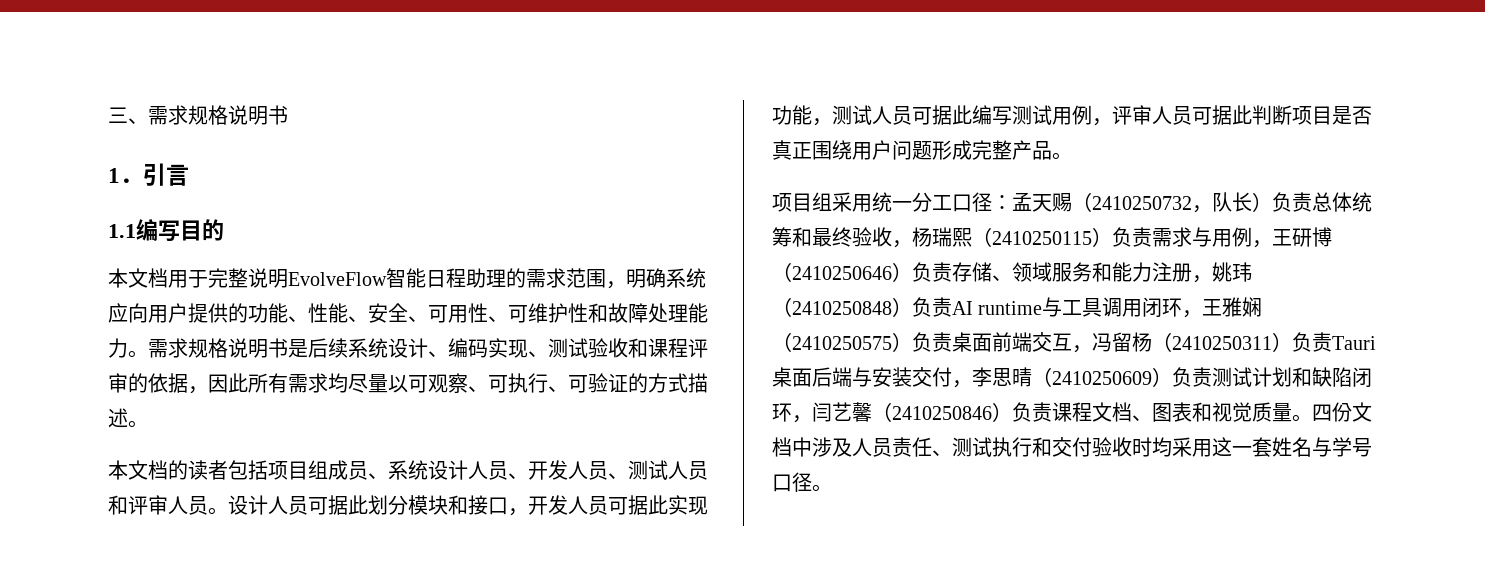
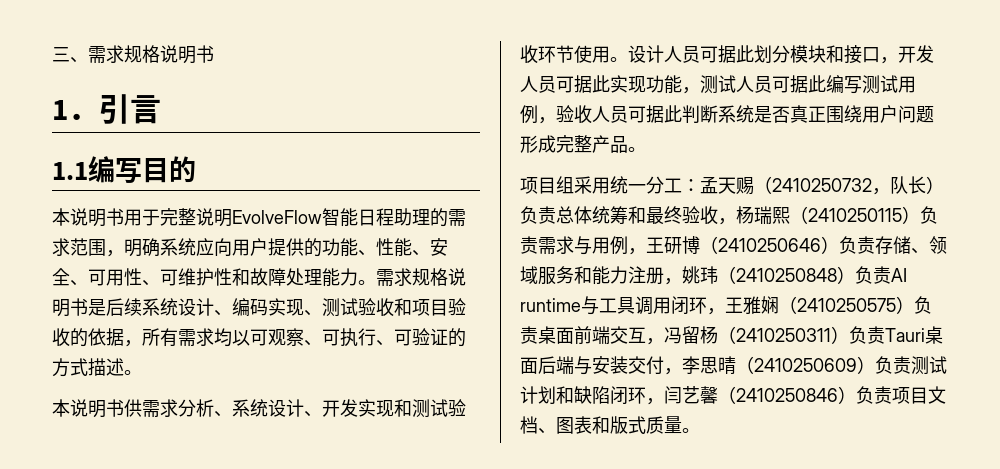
- 本文档用于完整说明EvolveFlow智能日程助理的需求范围，明确系统应向用户提供的功能、性能、安全、可用性、可维护性和故障处理能力。
+ 本说明书用于完整说明EvolveFlow智能日程助理的需求范围，明确系统应向用户提供的功能、性能、安全、可用性、可维护性和故障处理能力。
- 需求规格说明书是后续系统设计、编码实现、测试验收和课程评审的依据，因此所有需求均尽量以可观察、可执行、可验证的方式描述。
+ 需求规格说明书是后续系统设计、编码实现、测试验收和项目验收的依据，所有需求均以可观察、可执行、可验证的方式描述。
- 本文档的读者包括项目组成员、系统设计人员、开发人员、测试人员和评审人员。
+ 本说明书供需求分析、系统设计、开发实现和测试验收环节使用。
- 设计人员可据此划分模块和接口，开发人员可据此实现功能，测试人员可据此编写测试用例，评审人员可据此判断项目是否真正围绕用户问题形成完整产品。
+ 设计人员可据此划分模块和接口，开发人员可据此实现功能，测试人员可据此编写测试用例，验收人员可据此判断系统是否真正围绕用户问题形成完整产品。
- 项目组采用统一分工口径：
+ 项目组采用统一分工：
- 孟天赐（2410250732，队长）负责总体统筹和最终验收，杨瑞熙（2410250115）负责需求与用例，王研博（2410250646）负责存储、领域服务和能力注册，姚玮（2410250848）负责AI runtime与工具调用闭环，王雅娴（2410250575）负责桌面前端交互，冯留杨（2410250311）负责Tauri桌面后端与安装交付，李思晴（2410250609）负责测试计划和缺陷闭环，闫艺馨（2410250846）负责课程文档、图表和视觉质量。四份文档中涉及人员责任、测试执行和交付验收时均采用这一套姓名与学号口径。
+ 孟天赐（2410250732，队长）负责总体统筹和最终验收，杨瑞熙（2410250115）负责需求与用例，王研博（2410250646）负责存储、领域服务和能力注册，姚玮（2410250848）负责AI runtime与工具调用闭环，王雅娴（2410250575）负责桌面前端交互，冯留杨（2410250311）负责Tauri桌面后端与安装交付，李思晴（2410250609）负责测试计划和缺陷闭环，闫艺馨（2410250846）负责项目文档、图表和版式质量。

